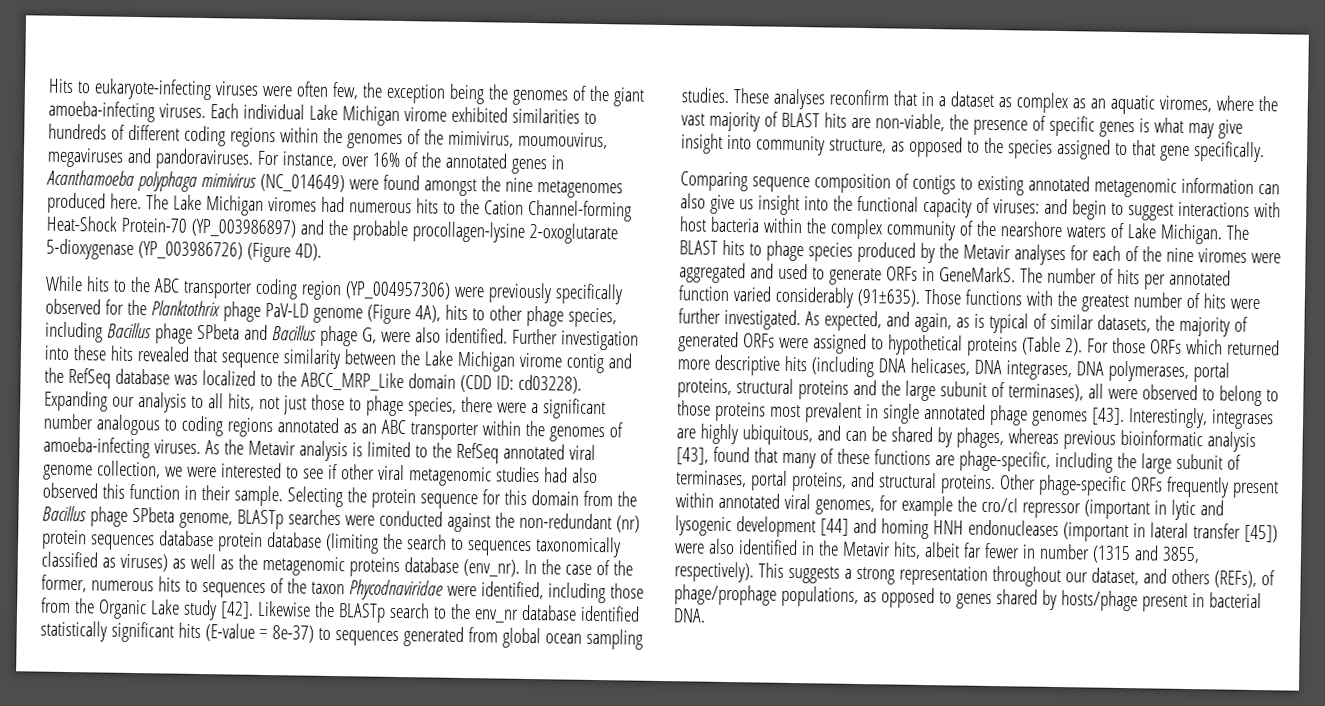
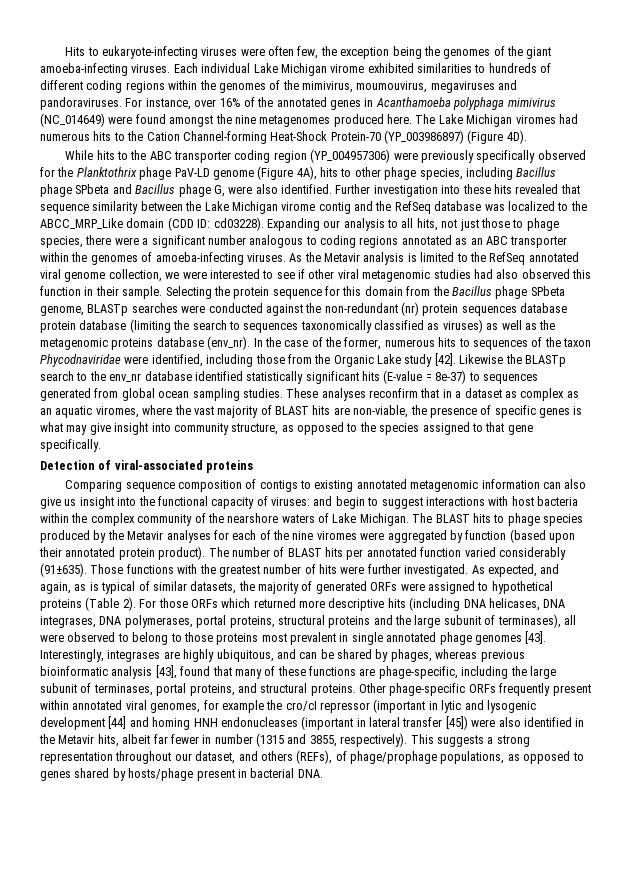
- The Lake Michigan viromes had numerous hits to the Cation Channel-forming Heat-Shock Protein-70 (YP_003986897) and the probable procollagen-lysine 2-oxoglutarate 5-dioxygenase (YP_003986726) (Figure 4D).
+ The Lake Michigan viromes had numerous hits to the Cation Channel-forming Heat-Shock Protein-70 (YP_003986897) (Figure 4D).
+ Detection of viral-associated proteins
- The BLAST hits to phage species produced by the Metavir analyses for each of the nine viromes were aggregated and used to generate ORFs in GeneMarkS.
+ The BLAST hits to phage species produced by the Metavir analyses for each of the nine viromes were aggregated by function (based upon their annotated protein product).
- The number of hits per annotated function varied considerably (91±635).
+ The number of BLAST hits per annotated function varied considerably (91±635).

